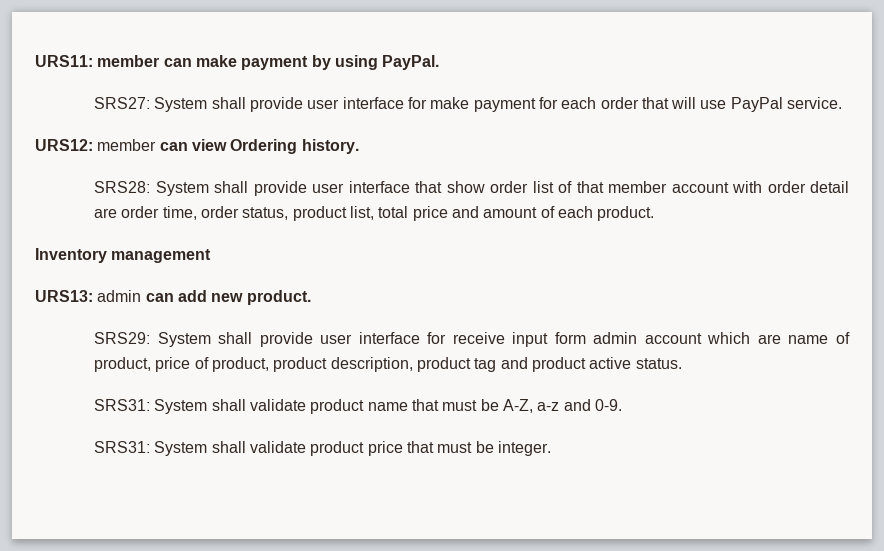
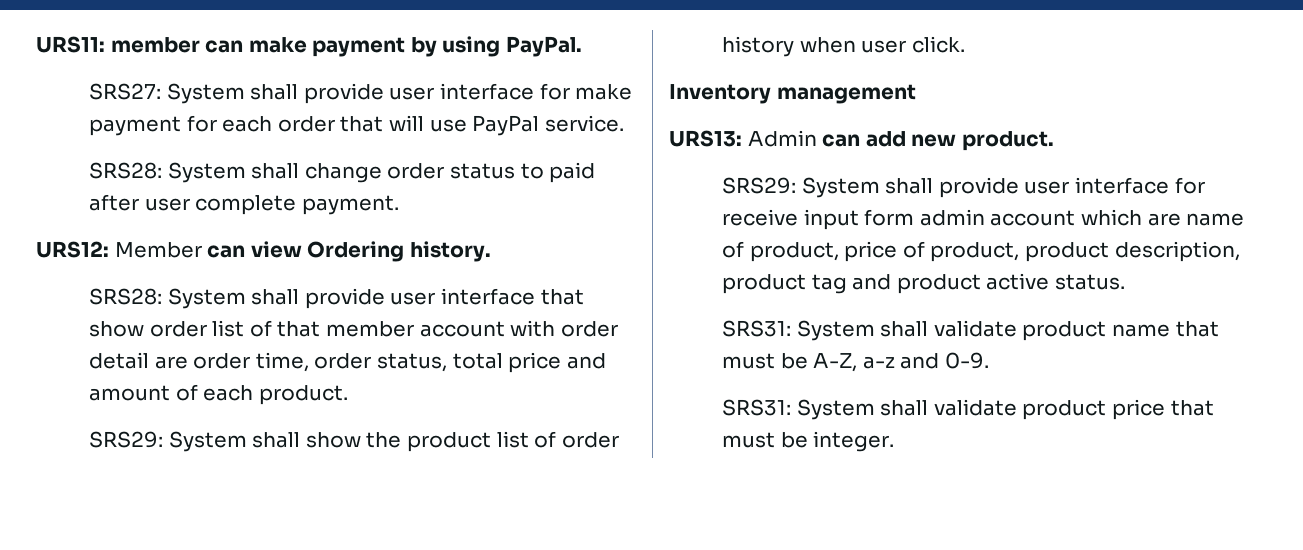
+ SRS28: System shall change order status to paid after user complete payment.
- URS12: member can view Ordering history.
+ URS12: Member can view Ordering history.
- SRS28: System shall provide user interface that show order list of that member account with order detail are order time, order status, product list, total price and amount of each product.
+ SRS28: System shall provide user interface that show order list of that member account with order detail are order time, order status, total price and amount of each product.
+ SRS29: System shall show the product list of order history when user click.
- URS13: admin can add new product.
+ URS13: Admin can add new product.

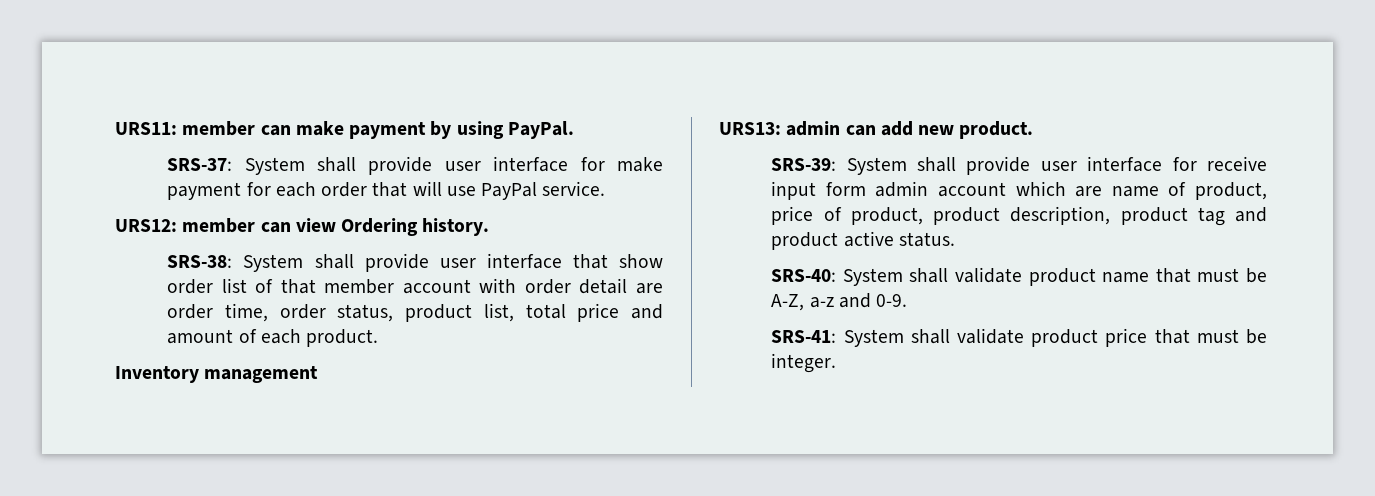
- SRS27: System shall provide user interface for make payment for each order that will use PayPal service.
+ SRS-37: System shall provide user interface for make payment for each order that will use PayPal service.
- SRS28: System shall change order status to paid after user complete payment.
- URS12: Member can view Ordering history.
+ URS12: member can view Ordering history.
- SRS28: System shall provide user interface that show order list of that member account with order detail are order time, order status, total price and amount of each product.
+ SRS-38: System shall provide user interface that show order list of that member account with order detail are order time, order status, product list, total price and amount of each product.
- SRS29: System shall show the product list of order history when user click.
- URS13: Admin can add new product.
+ URS13: admin can add new product.
- SRS29: System shall provide user interface for receive input form admin account which are name of product, price of product, product description, product tag and product active status.
+ SRS-39: System shall provide user interface for receive input form admin account which are name of product, price of product, product description, product tag and product active status.
- SRS31: System shall validate product name that must be A-Z, a-z and 0-9.
+ SRS-40: System shall validate product name that must be A-Z, a-z and 0-9.
- SRS31: System shall validate product price that must be integer.
+ SRS-41: System shall validate product price that must be integer.

